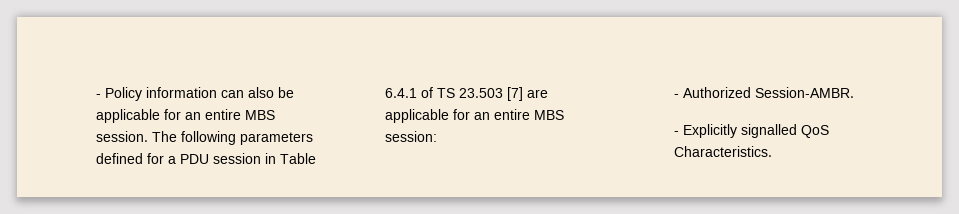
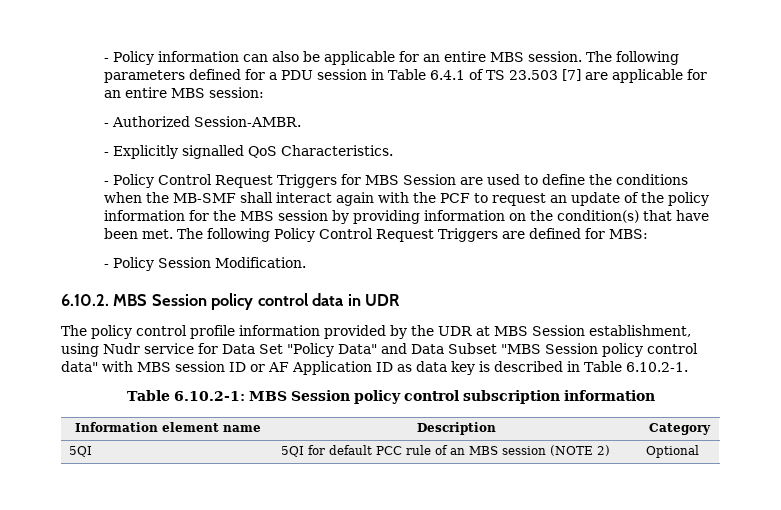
+ - Policy Control Request Triggers for MBS Session are used to define the conditions when the MB-SMF shall interact again with the PCF to request an update of the policy information for the MBS session by providing information on the condition(s) that have been met. The following Policy Control Request Triggers are defined for MBS:
+ - Policy Session Modification.
+ 6.10.2. MBS Session policy control data in UDR
+ The policy control profile information provided by the UDR at MBS Session establishment, using Nudr service for Data Set "Policy Data" and Data Subset "MBS Session policy control data" with MBS session ID or AF Application ID as data key is described in Table 6.10.2-1.
+ Table 6.10.2-1: MBS Session policy control subscription information
+ Information element name | Description | Category
+ 5QI | 5QI for default PCC rule of an MBS session (NOTE 2) | Optional

